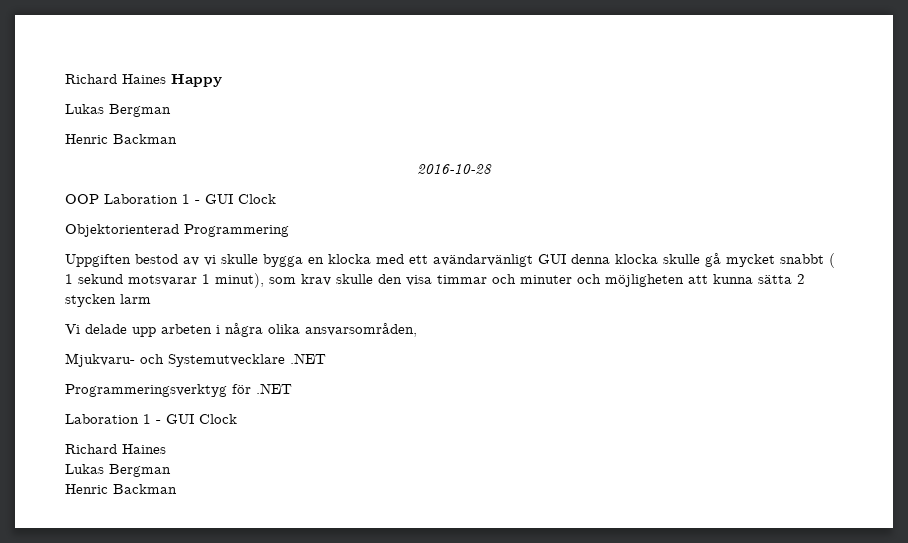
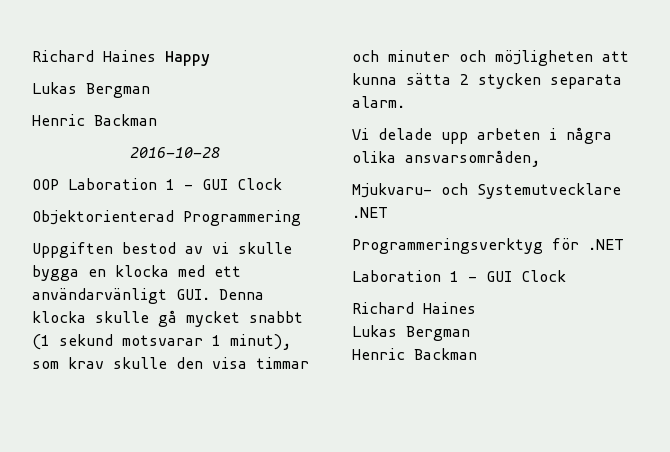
- Uppgiften bestod av vi skulle bygga en klocka med ett avändarvänligt GUI denna klocka skulle gå mycket snabbt ( 1 sekund motsvarar 1 minut), som krav skulle den visa timmar och minuter och möjligheten att kunna sätta 2 stycken larm
+ Uppgiften bestod av vi skulle bygga en klocka med ett användarvänligt GUI. Denna klocka skulle gå mycket snabbt (1 sekund motsvarar 1 minut), som krav skulle den visa timmar och minuter och möjligheten att kunna sätta 2 stycken separata alarm.

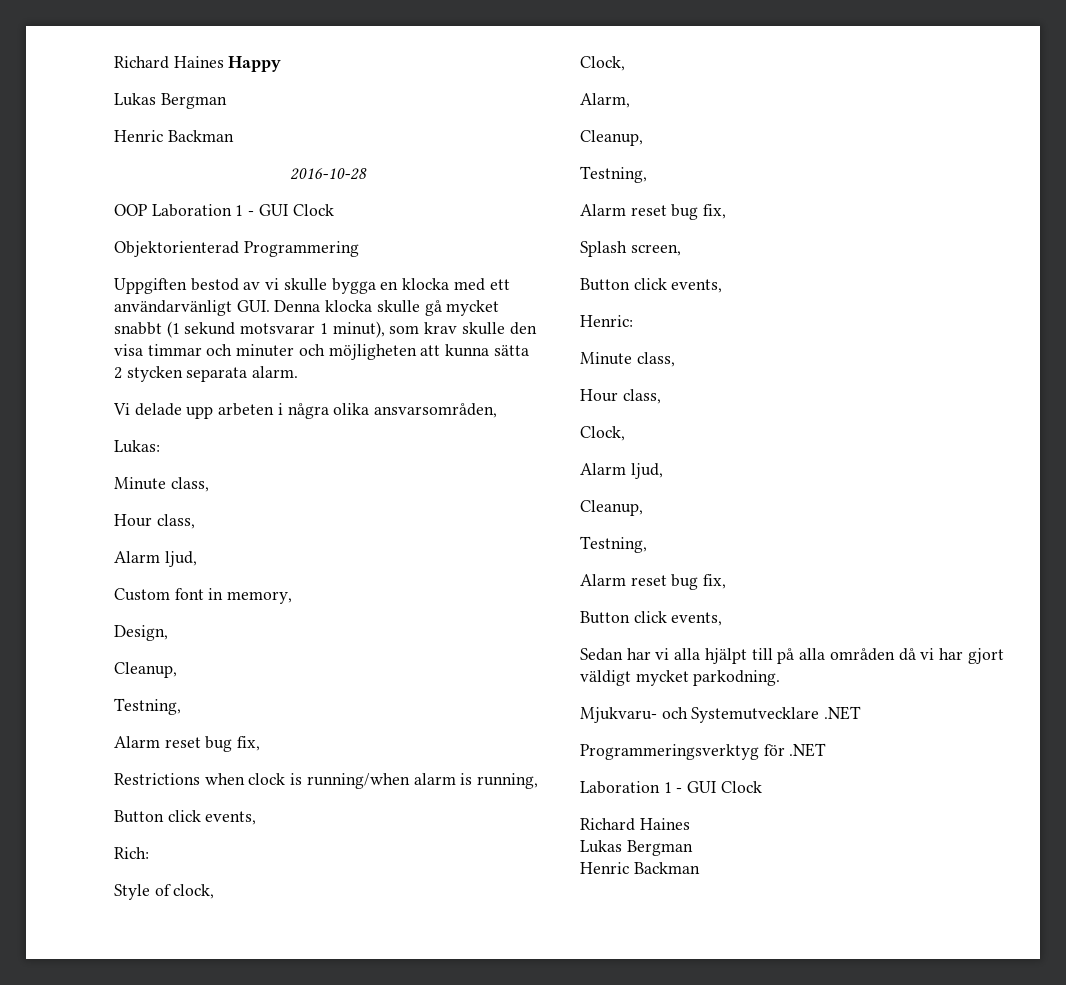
+ Lukas:
+ Minute class,
+ Hour class,
+ Alarm ljud,
+ Custom font in memory,
+ Design,
+ Cleanup,
+ Testning,
+ Alarm reset bug fix,
+ Restrictions when clock is running/when alarm is running,
+ Button click events,
+ Rich:
+ Style of clock,
+ Clock,
+ Alarm,
+ Cleanup,
+ Testning,
+ Alarm reset bug fix,
+ Splash screen,
+ Button click events,
+ Henric:
+ Minute class,
+ Hour class,
+ Clock,
+ Alarm ljud,
+ Cleanup,
+ Testning,
+ Alarm reset bug fix,
+ Button click events,
+ Sedan har vi alla hjälpt till på alla områden då vi har gjort väldigt mycket parkodning.

